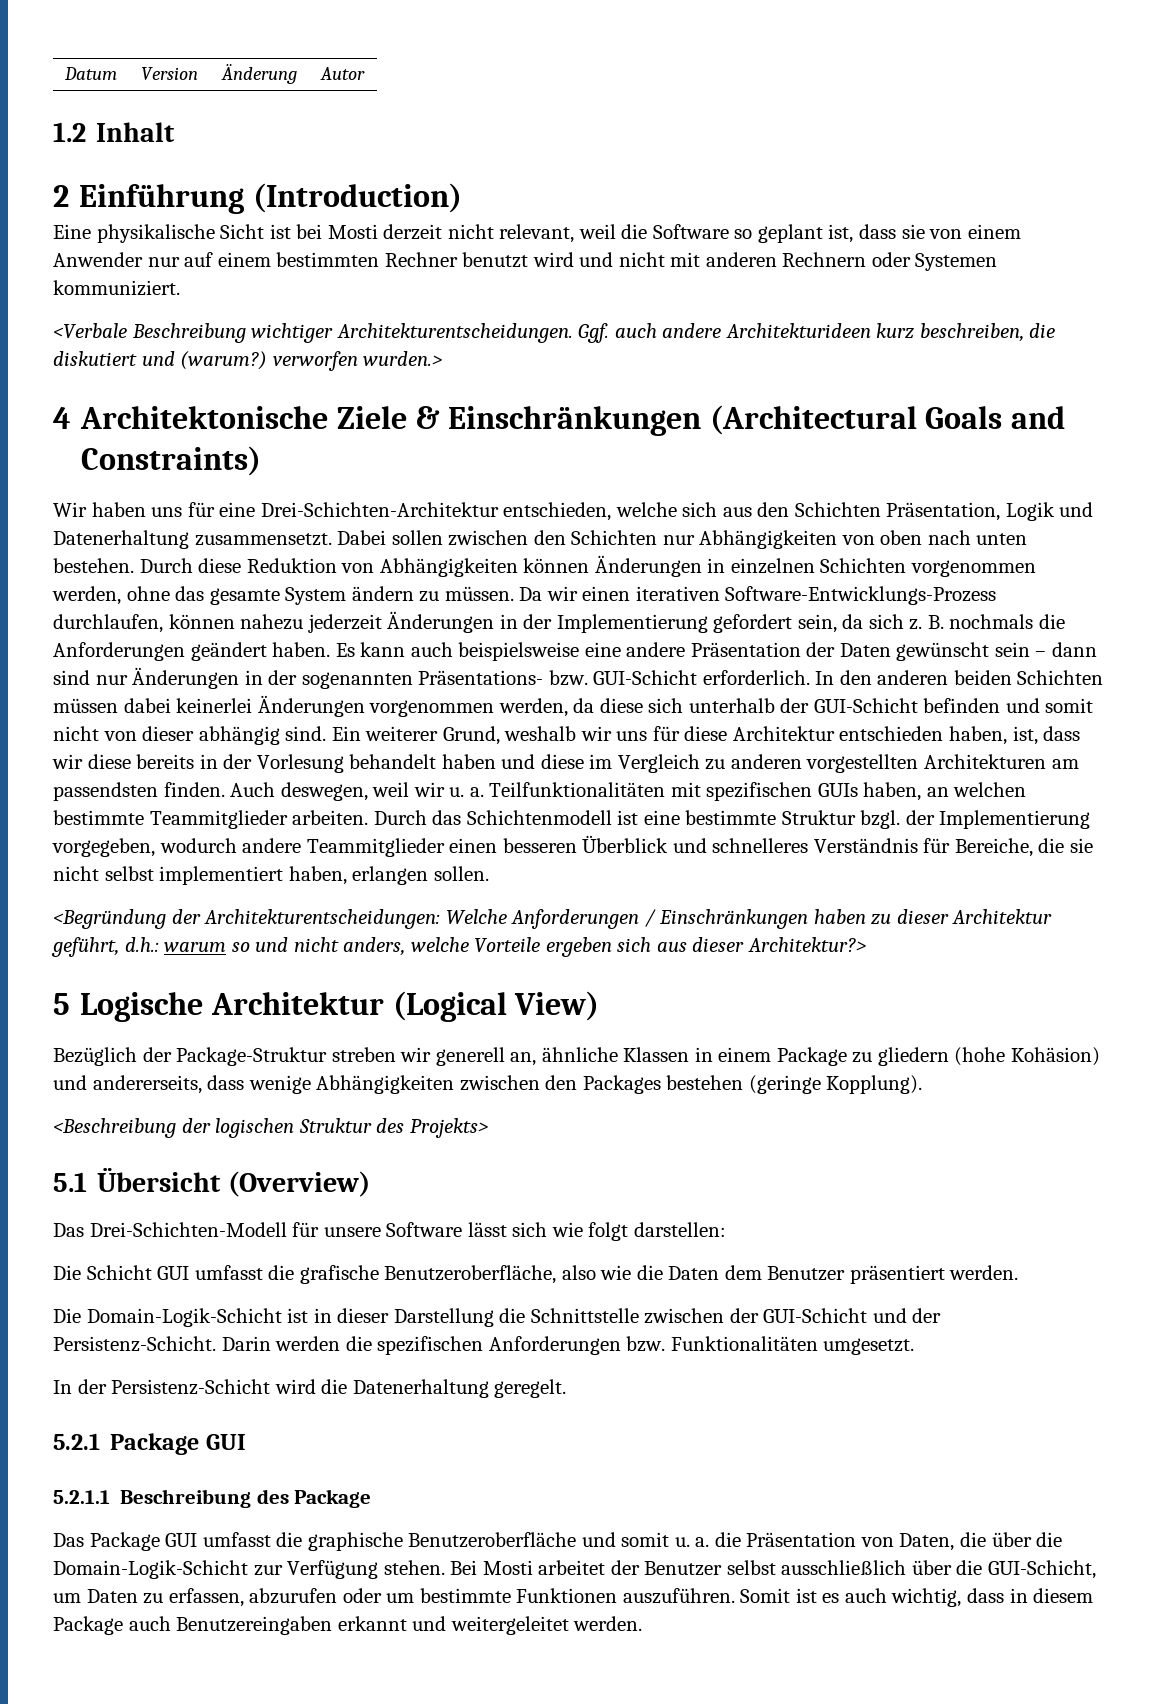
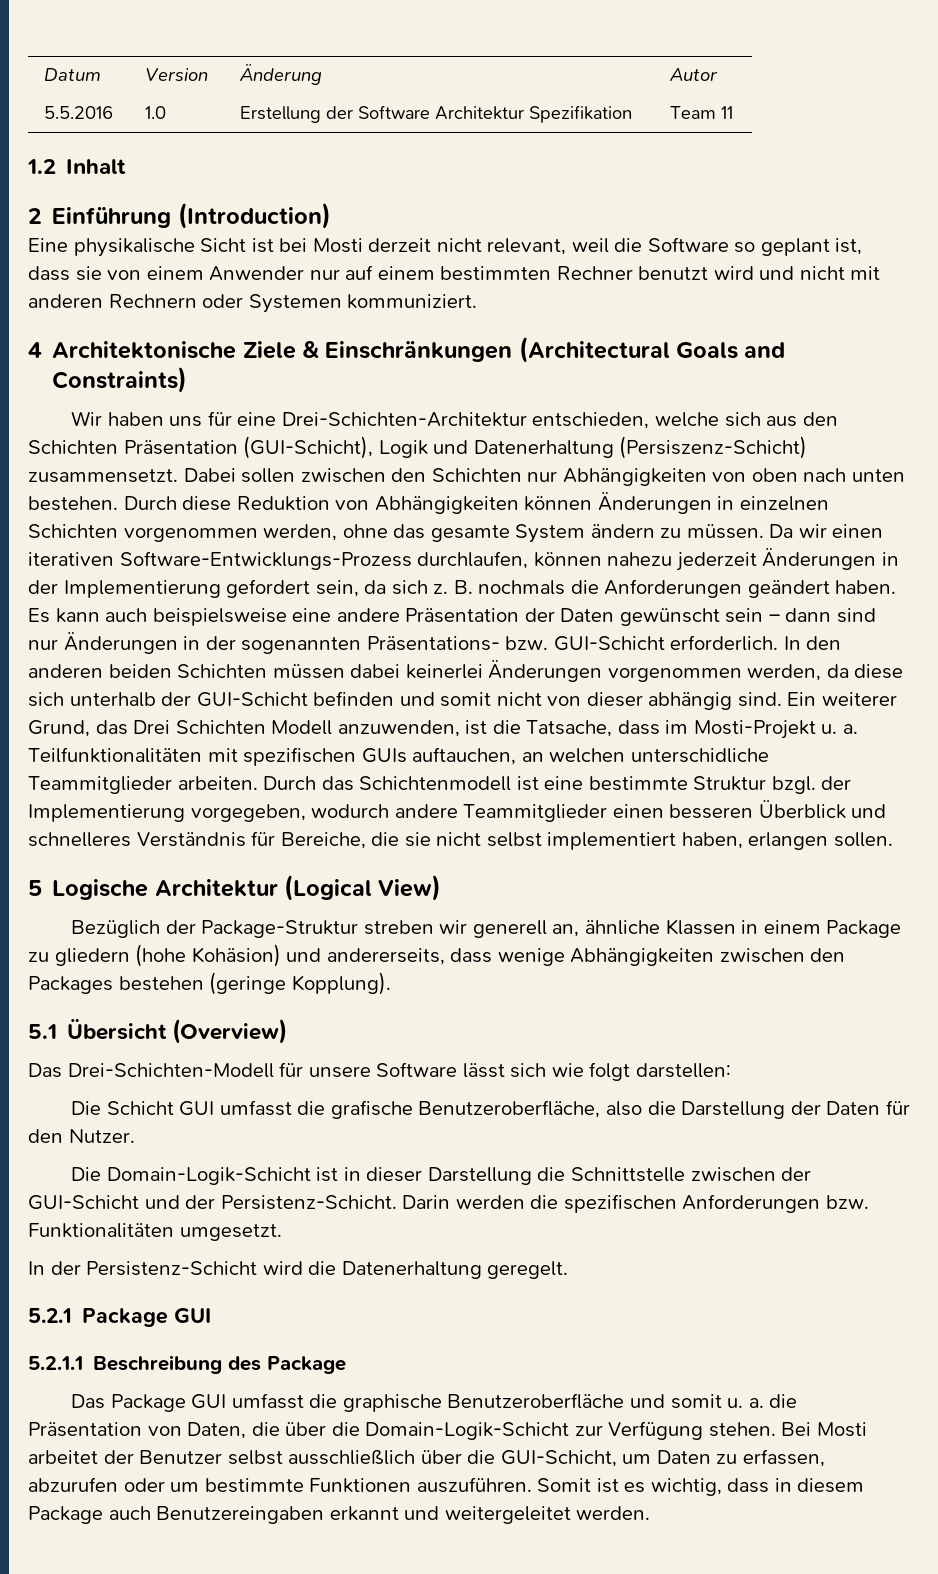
+ 5.5.2016 | 1.0 | Erstellung der Software Architektur Spezifikation | Team 11
- <Verbale Beschreibung wichtiger Architekturentscheidungen. Ggf. auch andere Architekturideen kurz beschreiben, die diskutiert und (warum?) verworfen wurden.>
- Wir haben uns für eine Drei-Schichten-Architektur entschieden, welche sich aus den Schichten Präsentation, Logik und Datenerhaltung zusammensetzt.
+ Wir haben uns für eine Drei-Schichten-Architektur entschieden, welche sich aus den Schichten Präsentation (GUI-Schicht), Logik und Datenerhaltung (Persiszenz-Schicht) zusammensetzt.
- Ein weiterer Grund, weshalb wir uns für diese Architektur entschieden haben, ist, dass wir diese bereits in der Vorlesung behandelt haben und diese im Vergleich zu anderen vorgestellten Architekturen am passendsten finden. Auch deswegen, weil wir u. a.
+ Ein weiterer Grund, das Drei Schichten Modell anzuwenden, ist die Tatsache, dass im Mosti-Projekt u. a.
- Teilfunktionalitäten mit spezifischen GUIs haben, an welchen bestimmte Teammitglieder arbeiten.
+ Teilfunktionalitäten mit spezifischen GUIs auftauchen, an welchen unterschidliche Teammitglieder arbeiten.
- <Begründung der Architekturentscheidungen: Welche Anforderungen / Einschränkungen haben zu dieser Architektur geführt, d.h.: warum so und nicht anders, welche Vorteile ergeben sich aus dieser Architektur?>
- <Beschreibung der logischen Struktur des Projekts>
- Die Schicht GUI umfasst die grafische Benutzeroberfläche, also wie die Daten dem Benutzer präsentiert werden.
+ Die Schicht GUI umfasst die grafische Benutzeroberfläche, also die Darstellung der Daten für den Nutzer.
- Somit ist es auch wichtig, dass in diesem Package auch Benutzereingaben erkannt und weitergeleitet werden.
+ Somit ist es wichtig, dass in diesem Package auch Benutzereingaben erkannt und weitergeleitet werden.

